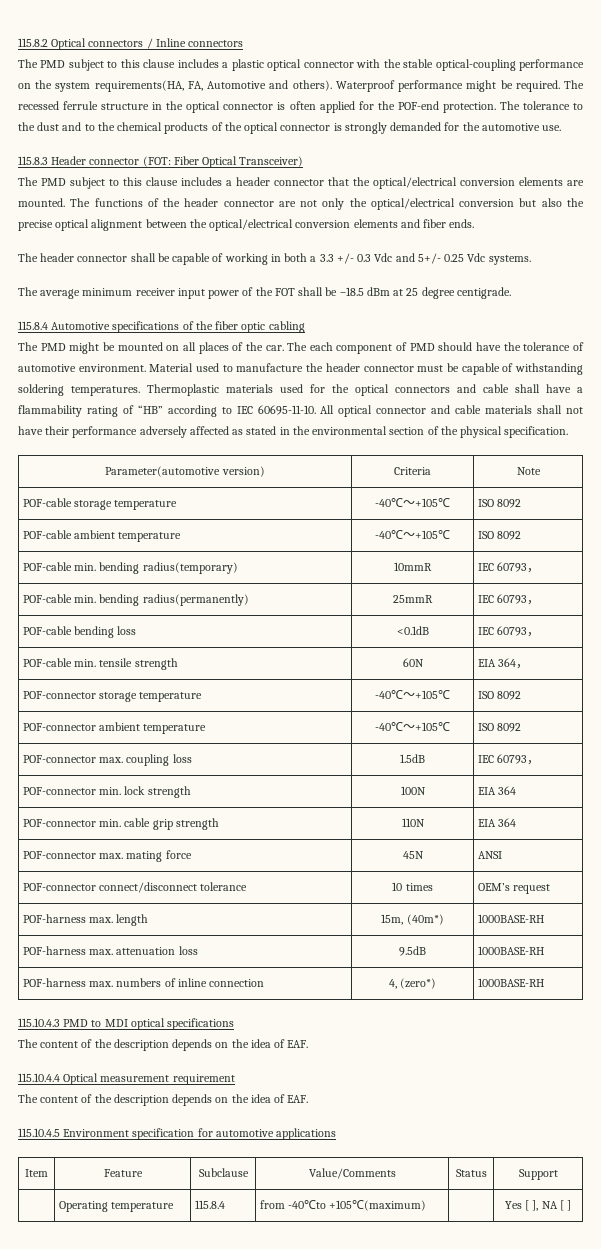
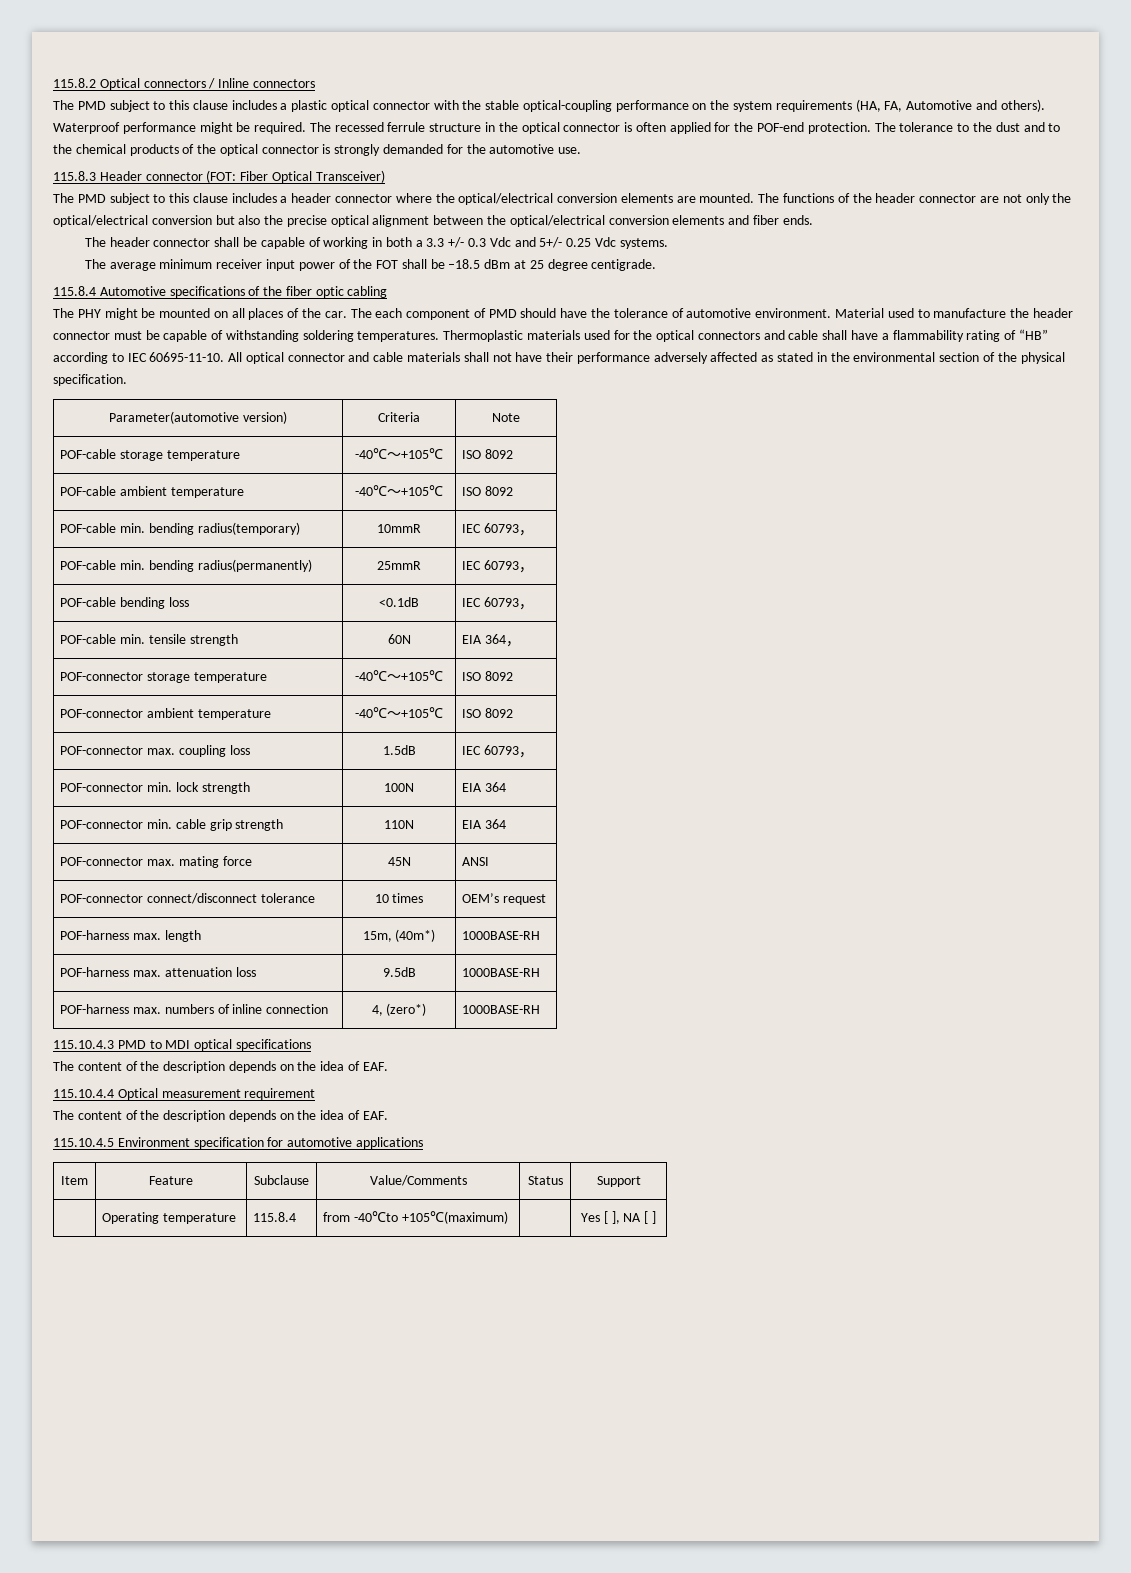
- The PMD subject to this clause includes a plastic optical connector with the stable optical-coupling performance on the system requirements(HA, FA, Automotive and others).
+ The PMD subject to this clause includes a plastic optical connector with the stable optical-coupling performance on the system requirements (HA, FA, Automotive and others).
- The PMD subject to this clause includes a header connector that the optical/electrical conversion elements are mounted.
+ The PMD subject to this clause includes a header connector where the optical/electrical conversion elements are mounted.
- The PMD might be mounted on all places of the car.
+ The PHY might be mounted on all places of the car.

